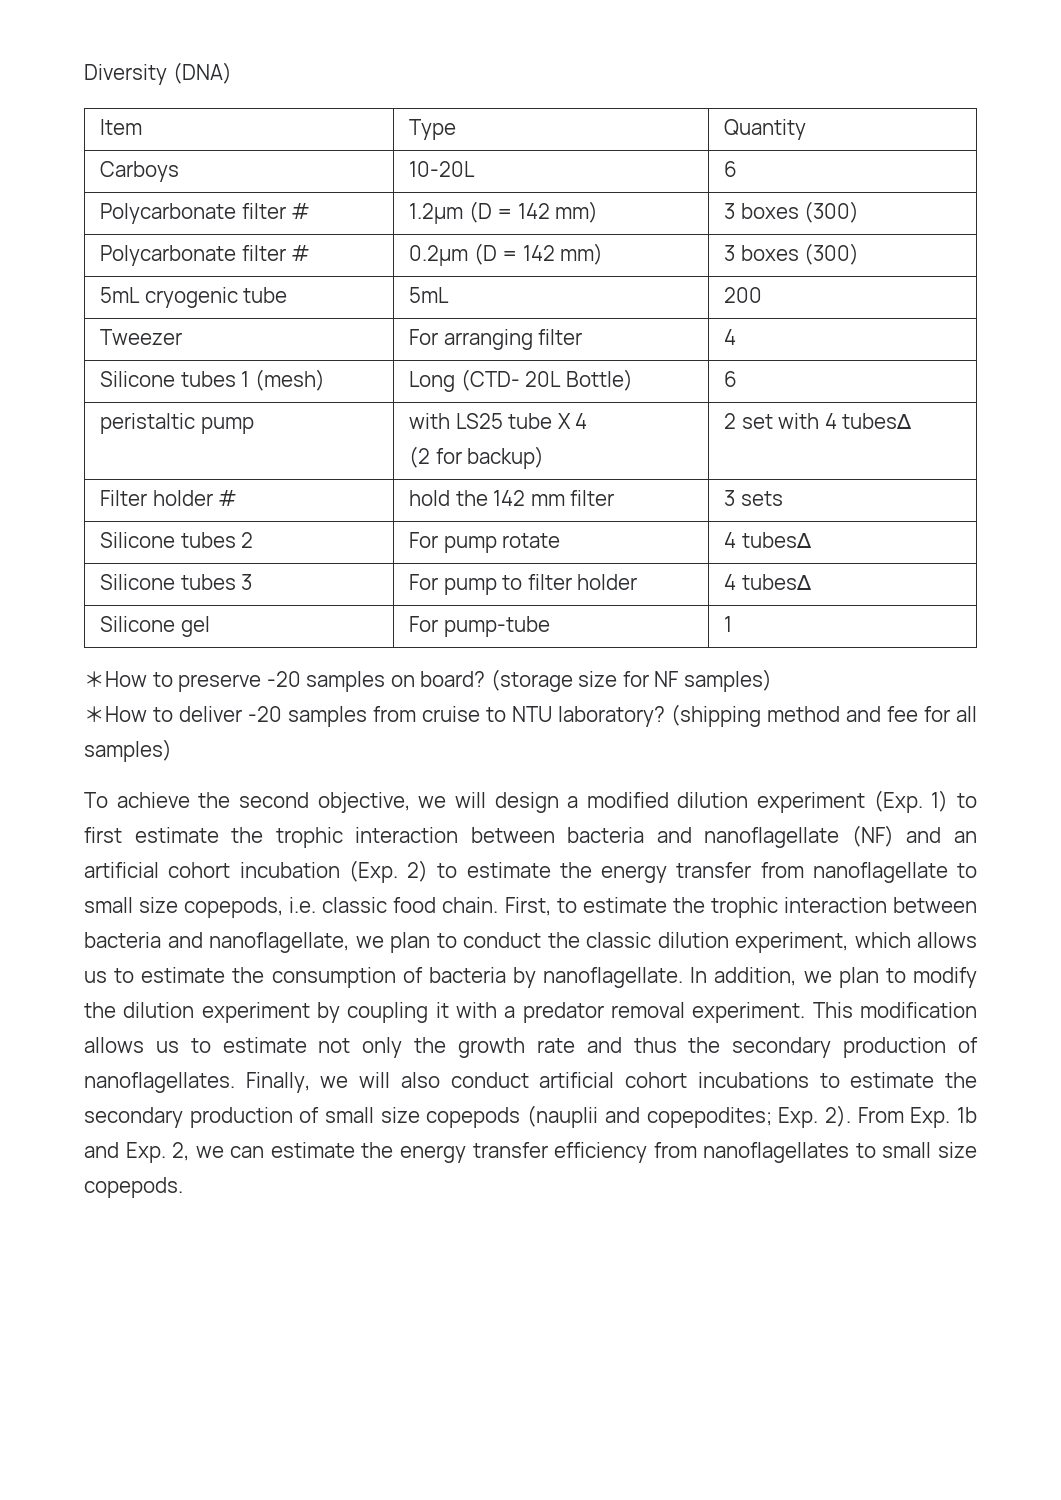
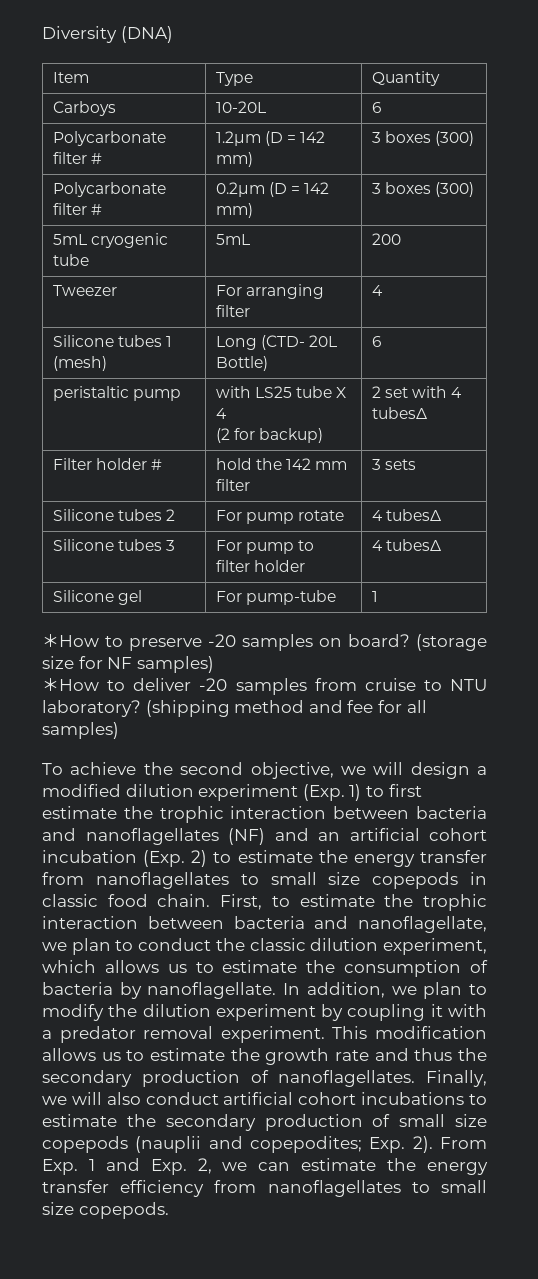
- To achieve the second objective, we will design a modified dilution experiment (Exp. 1) to first estimate the trophic interaction between bacteria and nanoflagellate (NF) and an artificial cohort incubation (Exp. 2) to estimate the energy transfer from nanoflagellate to small size copepods, i.e. classic food chain.
+ To achieve the second objective, we will design a modified dilution experiment (Exp. 1) to first estimate the trophic interaction between bacteria and nanoflagellates (NF) and an artificial cohort incubation (Exp. 2) to estimate the energy transfer from nanoflagellates to small size copepods in classic food chain.
- This modification allows us to estimate not only the growth rate and thus the secondary production of nanoflagellates.
+ This modification allows us to estimate the growth rate and thus the secondary production of nanoflagellates.
- From Exp. 1b and Exp. 2, we can estimate the energy transfer efficiency from nanoflagellates to small size copepods.
+ From Exp. 1 and Exp. 2, we can estimate the energy transfer efficiency from nanoflagellates to small size copepods.

